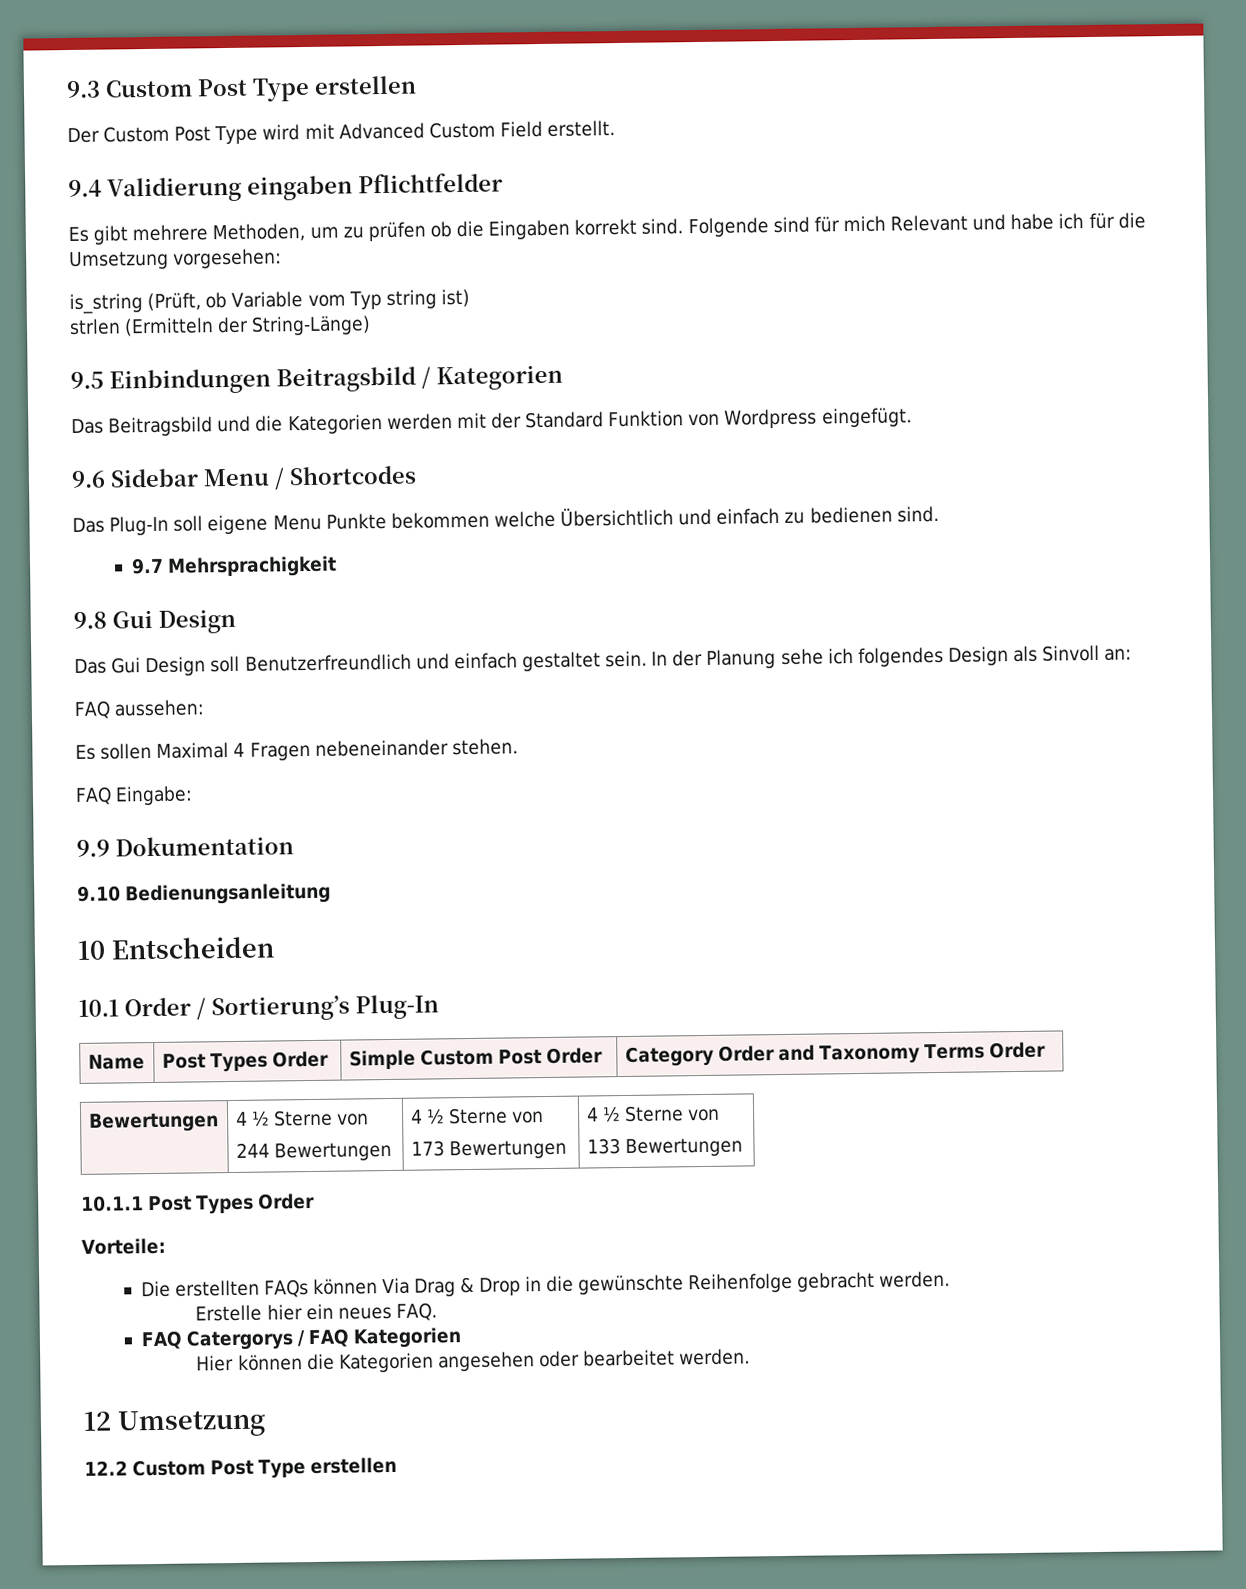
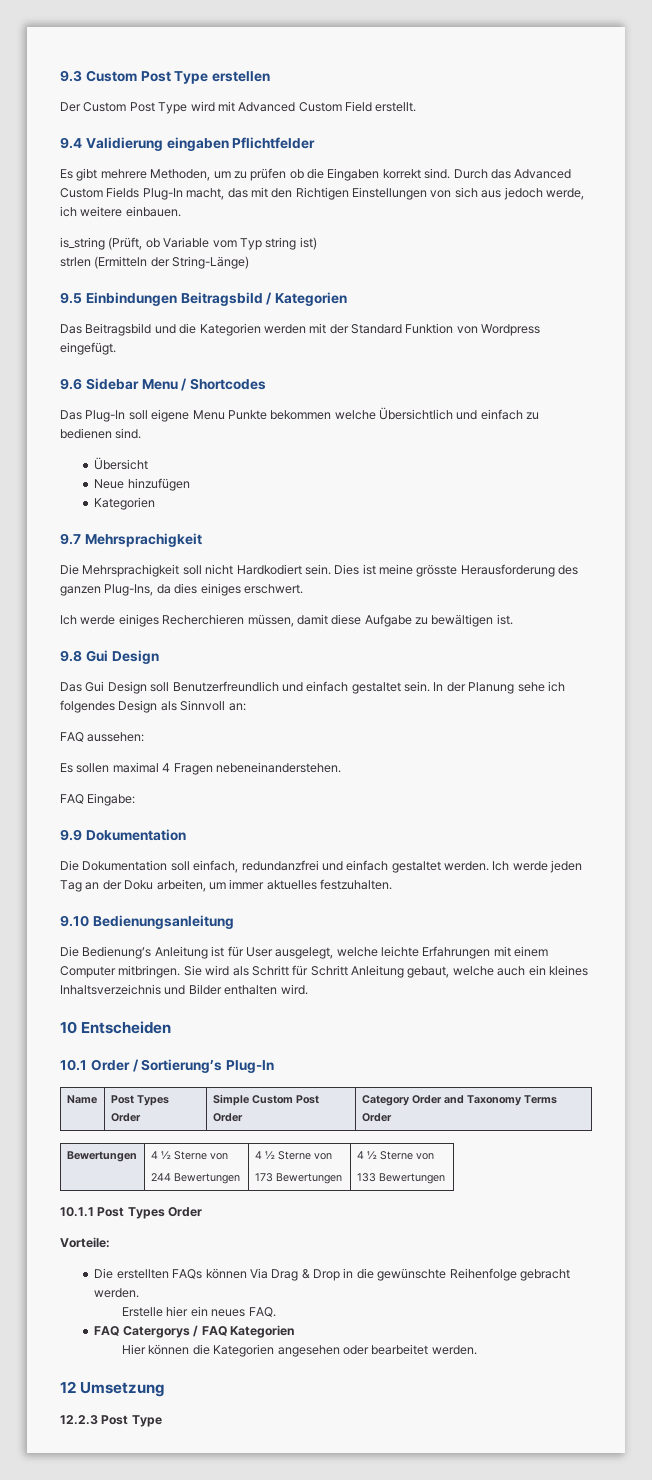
- Folgende sind für mich Relevant und habe ich für die Umsetzung vorgesehen:
+ Durch das Advanced Custom Fields Plug-In macht, das mit den Richtigen Einstellungen von sich aus jedoch werde, ich weitere einbauen.
+ Übersicht
+ Neue hinzufügen
+ Kategorien
  9.7 Mehrsprachigkeit
+ Die Mehrsprachigkeit soll nicht Hardkodiert sein. Dies ist meine grösste Herausforderung des ganzen Plug-Ins, da dies einiges erschwert.
+ Ich werde einiges Recherchieren müssen, damit diese Aufgabe zu bewältigen ist.
- In der Planung sehe ich folgendes Design als Sinvoll an:
+ In der Planung sehe ich folgendes Design als Sinnvoll an:
- Es sollen Maximal 4 Fragen nebeneinander stehen.
+ Es sollen maximal 4 Fragen nebeneinanderstehen.
+ Die Dokumentation soll einfach, redundanzfrei und einfach gestaltet werden. Ich werde jeden Tag an der Doku arbeiten, um immer aktuelles festzuhalten.
  9.10 Bedienungsanleitung
+ Die Bedienung’s Anleitung ist für User ausgelegt, welche leichte Erfahrungen mit einem Computer mitbringen. Sie wird als Schritt für Schritt Anleitung gebaut, welche auch ein kleines Inhaltsverzeichnis und Bilder enthalten wird.
- 12.2 Custom Post Type erstellen
+ 12.2.3 Post Type

